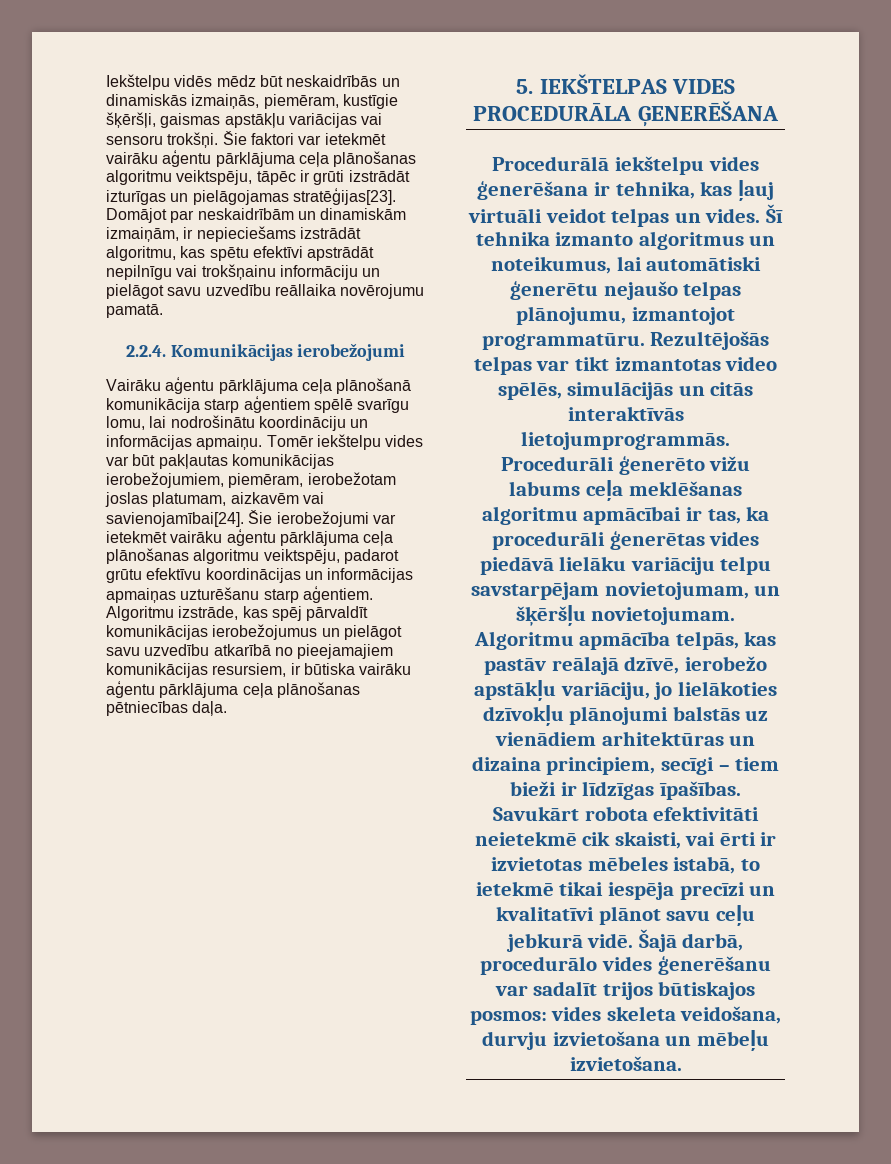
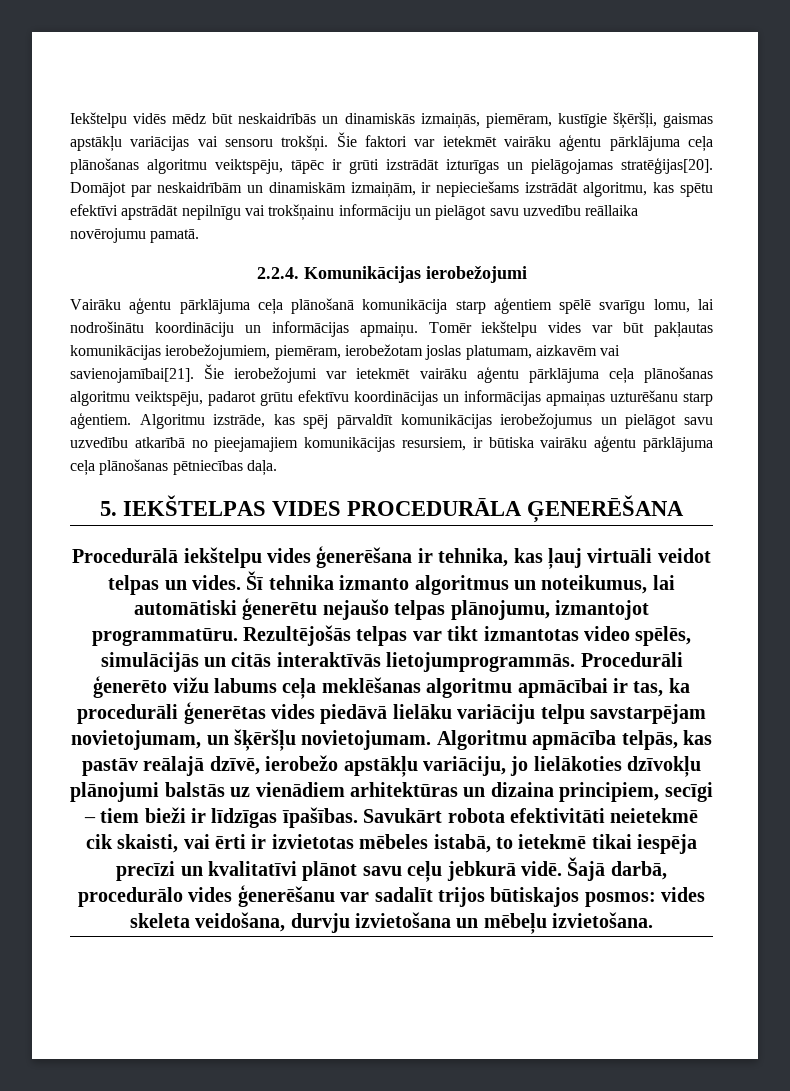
- Šie faktori var ietekmēt vairāku aģentu pārklājuma ceļa plānošanas algoritmu veiktspēju, tāpēc ir grūti izstrādāt izturīgas un pielāgojamas stratēģijas[23].
+ Šie faktori var ietekmēt vairāku aģentu pārklājuma ceļa plānošanas algoritmu veiktspēju, tāpēc ir grūti izstrādāt izturīgas un pielāgojamas stratēģijas[20].
- Tomēr iekštelpu vides var būt pakļautas komunikācijas ierobežojumiem, piemēram, ierobežotam joslas platumam, aizkavēm vai savienojamībai[24].
+ Tomēr iekštelpu vides var būt pakļautas komunikācijas ierobežojumiem, piemēram, ierobežotam joslas platumam, aizkavēm vai savienojamībai[21].

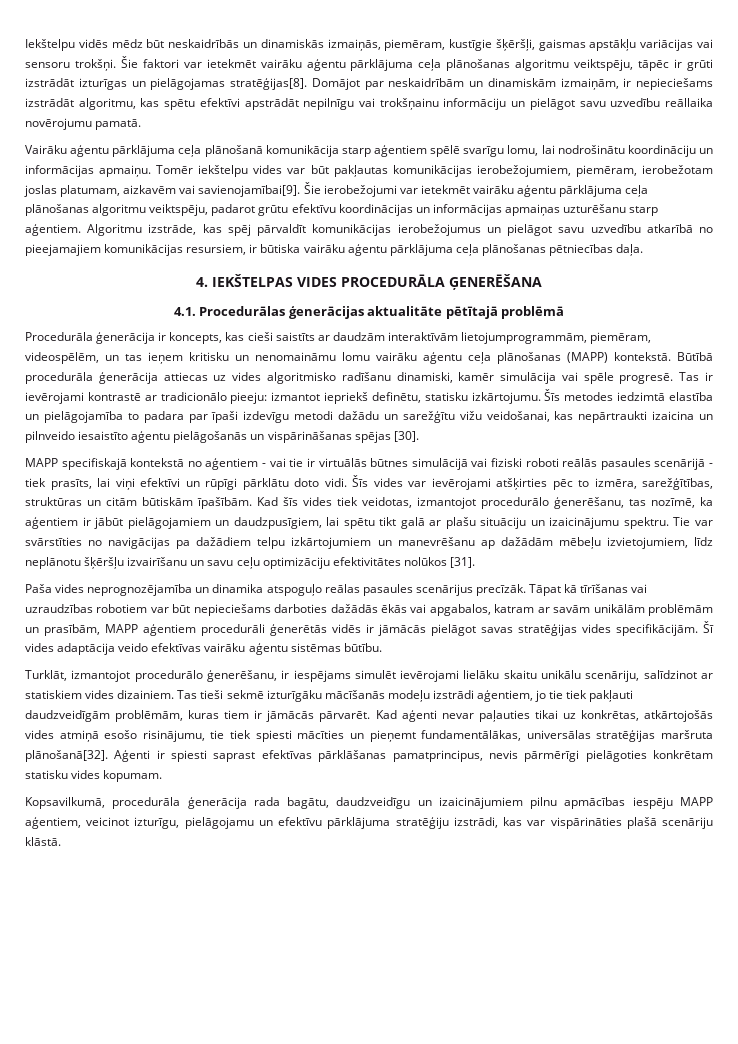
- Šie faktori var ietekmēt vairāku aģentu pārklājuma ceļa plānošanas algoritmu veiktspēju, tāpēc ir grūti izstrādāt izturīgas un pielāgojamas stratēģijas[20].
+ Šie faktori var ietekmēt vairāku aģentu pārklājuma ceļa plānošanas algoritmu veiktspēju, tāpēc ir grūti izstrādāt izturīgas un pielāgojamas stratēģijas[8].
- 2.2.4. Komunikācijas ierobežojumi
- Tomēr iekštelpu vides var būt pakļautas komunikācijas ierobežojumiem, piemēram, ierobežotam joslas platumam, aizkavēm vai savienojamībai[21].
+ Tomēr iekštelpu vides var būt pakļautas komunikācijas ierobežojumiem, piemēram, ierobežotam joslas platumam, aizkavēm vai savienojamībai[9].
- 5. IEKŠTELPAS VIDES PROCEDURĀLA ĢENERĒŠANA
+ 4. IEKŠTELPAS VIDES PROCEDURĀLA ĢENERĒŠANA
- Procedurālā iekštelpu vides ģenerēšana ir tehnika, kas ļauj virtuāli veidot telpas un vides. Šī tehnika izmanto algoritmus un noteikumus, lai automātiski ģenerētu nejaušo telpas plānojumu, izmantojot programmatūru. Rezultējošās telpas var tikt izmantotas video spēlēs, simulācijās un citās interaktīvās lietojumprogrammās. Procedurāli ģenerēto vižu labums ceļa meklēšanas algoritmu apmācībai ir tas, ka procedurāli ģenerētas vides piedāvā lielāku variāciju telpu savstarpējam novietojumam, un šķēršļu novietojumam. Algoritmu apmācība telpās, kas pastāv reālajā dzīvē, ierobežo apstākļu variāciju, jo lielākoties dzīvokļu plānojumi balstās uz vienādiem arhitektūras un dizaina principiem, secīgi – tiem bieži ir līdzīgas īpašības. Savukārt robota efektivitāti neietekmē cik skaisti, vai ērti ir izvietotas mēbeles istabā, to ietekmē tikai iespēja precīzi un kvalitatīvi plānot savu ceļu jebkurā vidē. Šajā darbā, procedurālo vides ģenerēšanu var sadalīt trijos būtiskajos posmos: vides skeleta veidošana, durvju izvietošana un mēbeļu izvietošana.
+ 4.1. Procedurālas ģenerācijas aktualitāte pētītajā problēmā
+ Procedurāla ģenerācija ir koncepts, kas cieši saistīts ar daudzām interaktīvām lietojumprogrammām, piemēram, videospēlēm, un tas ieņem kritisku un nenomaināmu lomu vairāku aģentu ceļa plānošanas (MAPP) kontekstā. Būtībā procedurāla ģenerācija attiecas uz vides algoritmisko radīšanu dinamiski, kamēr simulācija vai spēle progresē. Tas ir ievērojami kontrastē ar tradicionālo pieeju: izmantot iepriekš definētu, statisku izkārtojumu. Šīs metodes iedzimtā elastība un pielāgojamība to padara par īpaši izdevīgu metodi dažādu un sarežģītu vižu veidošanai, kas nepārtraukti izaicina un pilnveido iesaistīto aģentu pielāgošanās un vispārināšanas spējas [30].
+ MAPP specifiskajā kontekstā no aģentiem - vai tie ir virtuālās būtnes simulācijā vai fiziski roboti reālās pasaules scenārijā - tiek prasīts, lai viņi efektīvi un rūpīgi pārklātu doto vidi. Šīs vides var ievērojami atšķirties pēc to izmēra, sarežģītības, struktūras un citām būtiskām īpašībām. Kad šīs vides tiek veidotas, izmantojot procedurālo ģenerēšanu, tas nozīmē, ka aģentiem ir jābūt pielāgojamiem un daudzpusīgiem, lai spētu tikt galā ar plašu situāciju un izaicinājumu spektru. Tie var svārstīties no navigācijas pa dažādiem telpu izkārtojumiem un manevrēšanu ap dažādām mēbeļu izvietojumiem, līdz neplānotu šķēršļu izvairīšanu un savu ceļu optimizāciju efektivitātes nolūkos [31].
+ Paša vides neprognozējamība un dinamika atspoguļo reālas pasaules scenārijus precīzāk. Tāpat kā tīrīšanas vai uzraudzības robotiem var būt nepieciešams darboties dažādās ēkās vai apgabalos, katram ar savām unikālām problēmām un prasībām, MAPP aģentiem procedurāli ģenerētās vidēs ir jāmācās pielāgot savas stratēģijas vides specifikācijām. Šī vides adaptācija veido efektīvas vairāku aģentu sistēmas būtību.
+ Turklāt, izmantojot procedurālo ģenerēšanu, ir iespējams simulēt ievērojami lielāku skaitu unikālu scenāriju, salīdzinot ar statiskiem vides dizainiem. Tas tieši sekmē izturīgāku mācīšanās modeļu izstrādi aģentiem, jo tie tiek pakļauti daudzveidīgām problēmām, kuras tiem ir jāmācās pārvarēt. Kad aģenti nevar paļauties tikai uz konkrētas, atkārtojošās vides atmiņā esošo risinājumu, tie tiek spiesti mācīties un pieņemt fundamentālākas, universālas stratēģijas maršruta plānošanā[32]. Aģenti ir spiesti saprast efektīvas pārklāšanas pamatprincipus, nevis pārmērīgi pielāgoties konkrētam statisku vides kopumam.
+ Kopsavilkumā, procedurāla ģenerācija rada bagātu, daudzveidīgu un izaicinājumiem pilnu apmācības iespēju MAPP aģentiem, veicinot izturīgu, pielāgojamu un efektīvu pārklājuma stratēģiju izstrādi, kas var vispārināties plašā scenāriju klāstā.

